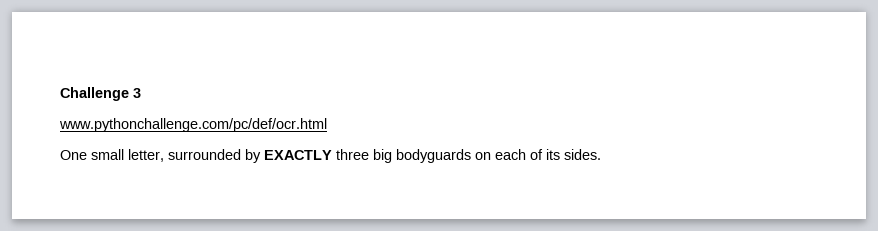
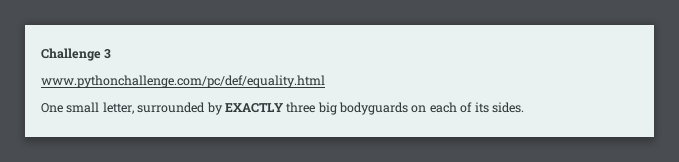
- www.pythonchallenge.com/pc/def/ocr.html
+ www.pythonchallenge.com/pc/def/equality.html

